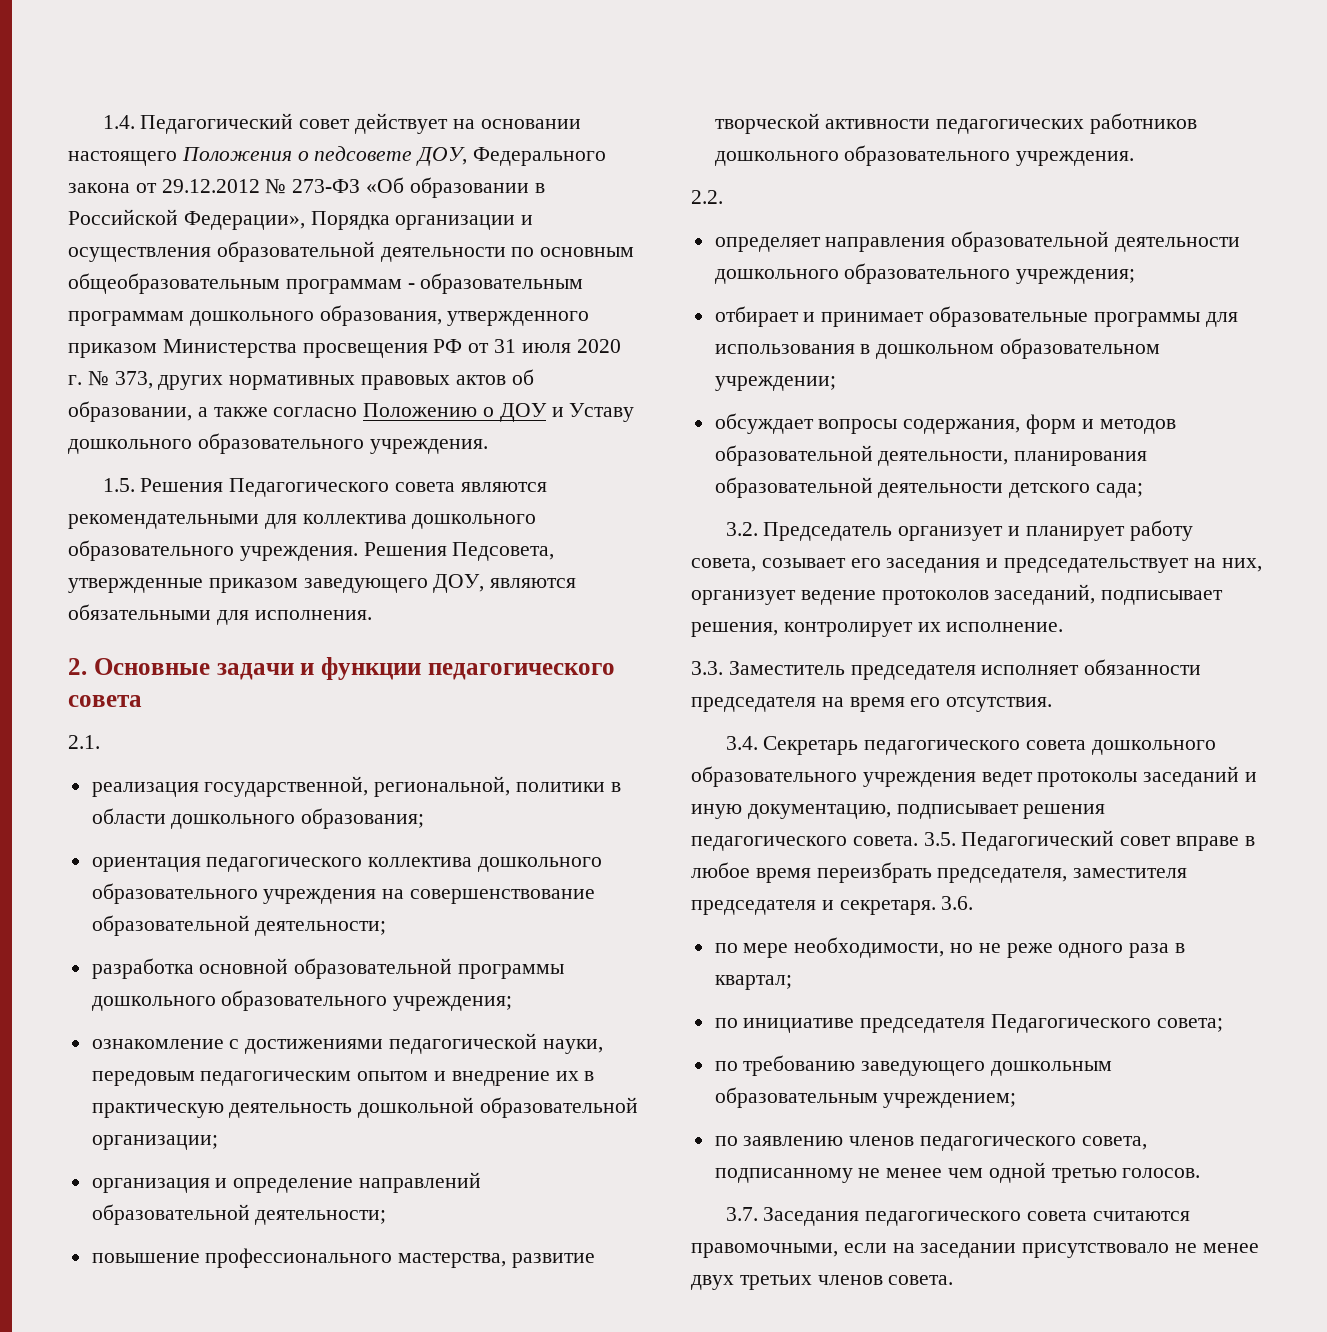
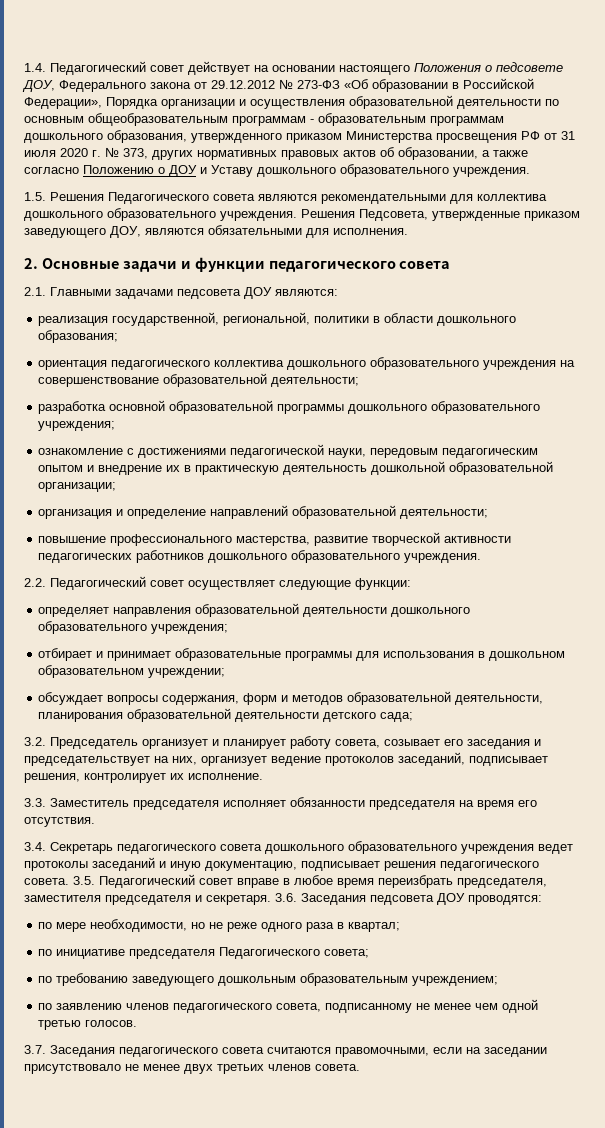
- 2.1.
+ 2.1. Главными задачами педсовета ДОУ являются:
- 2.2.
+ 2.2. Педагогический совет осуществляет следующие функции:
- 3.6.
+ 3.6. Заседания педсовета ДОУ проводятся:

